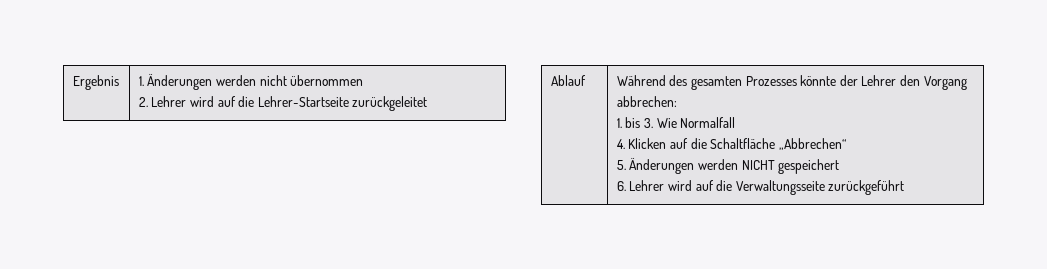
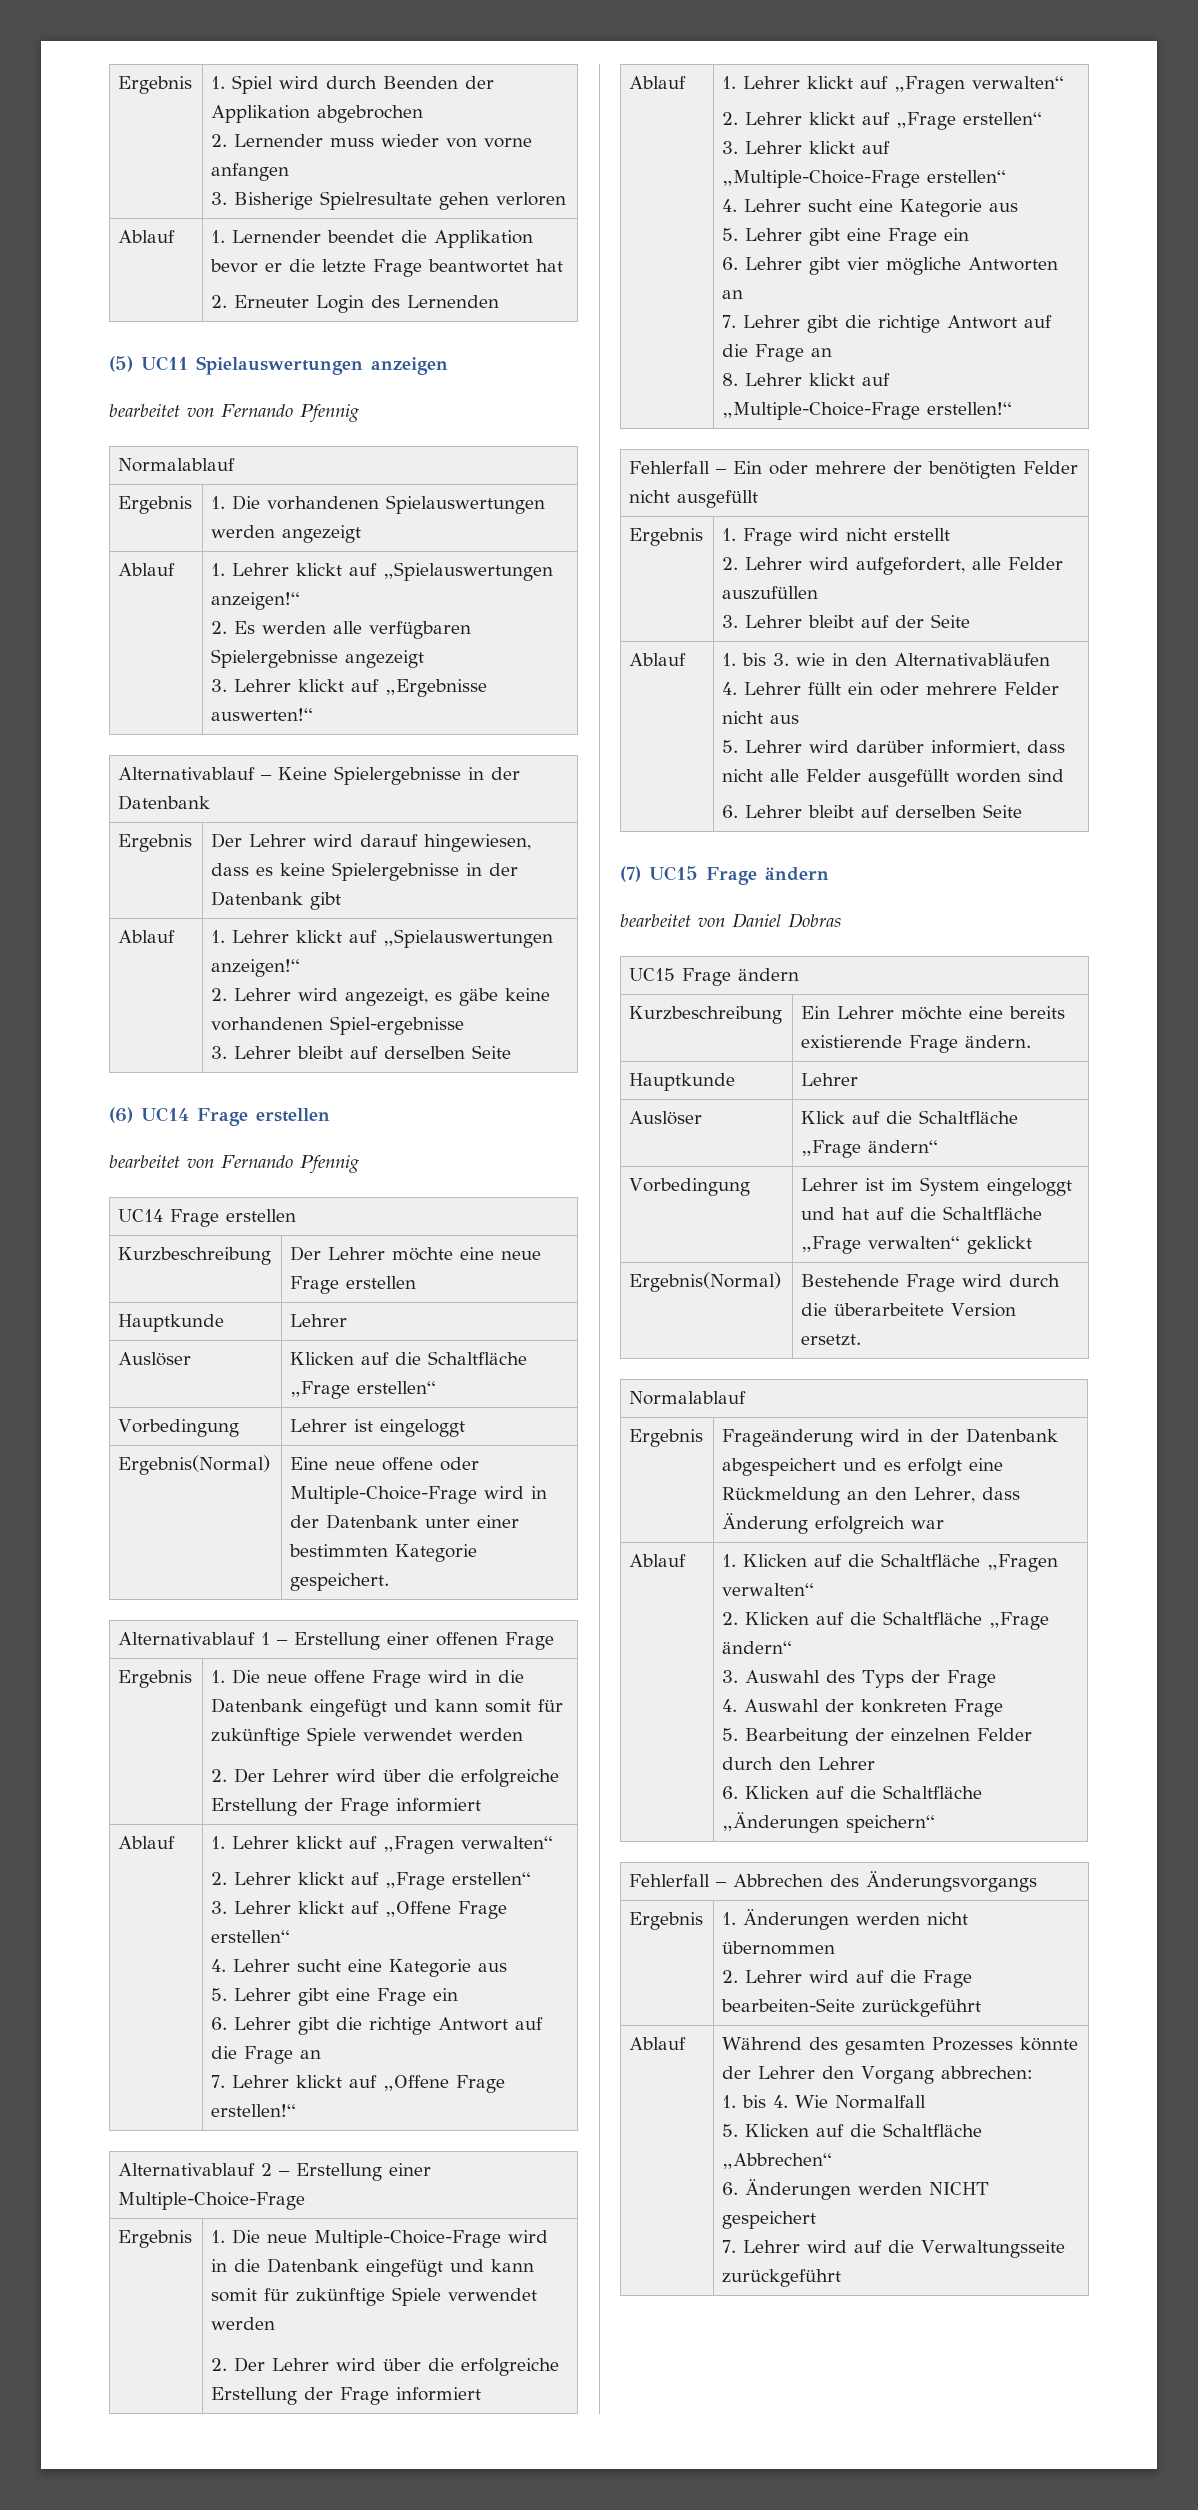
+ Ergebnis | 1. Spiel wird durch Beenden der Applikation abgebrochen
+ 2. Lernender muss wieder von vorne anfangen
+ 3. Bisherige Spielresultate gehen verloren
+ Ablauf | 1. Lernender beendet die Applikation bevor er die letzte Frage beantwortet hat
+ 2. Erneuter Login des Lernenden
+ (5) UC11 Spielauswertungen anzeigen
+ bearbeitet von Fernando Pfennig
+ Normalablauf
+ Ergebnis | 1. Die vorhandenen Spielauswertungen werden angezeigt
+ Ablauf | 1. Lehrer klickt auf „Spielauswertungen anzeigen!“
+ 2. Es werden alle verfügbaren Spielergebnisse angezeigt
+ 3. Lehrer klickt auf „Ergebnisse auswerten!“
+ Alternativablauf – Keine Spielergebnisse in der Datenbank
+ Ergebnis | Der Lehrer wird darauf hingewiesen, dass es keine Spielergebnisse in der Datenbank gibt
+ Ablauf | 1. Lehrer klickt auf „Spielauswertungen anzeigen!“
+ 2. Lehrer wird angezeigt, es gäbe keine vorhandenen Spiel-ergebnisse
+ 3. Lehrer bleibt auf derselben Seite
+ (6) UC14 Frage erstellen
+ bearbeitet von Fernando Pfennig
+ UC14 Frage erstellen
+ Kurzbeschreibung | Der Lehrer möchte eine neue Frage erstellen
+ Hauptkunde | Lehrer
+ Auslöser | Klicken auf die Schaltfläche „Frage erstellen“
+ Vorbedingung | Lehrer ist eingeloggt
+ Ergebnis(Normal) | Eine neue offene oder Multiple-Choice-Frage wird in der Datenbank unter einer bestimmten Kategorie gespeichert.
+ Alternativablauf 1 – Erstellung einer offenen Frage
+ Ergebnis | 1. Die neue offene Frage wird in die Datenbank eingefügt und kann somit für zukünftige Spiele verwendet werden
+ 2. Der Lehrer wird über die erfolgreiche Erstellung der Frage informiert
+ Ablauf | 1. Lehrer klickt auf „Fragen verwalten“
+ 2. Lehrer klickt auf „Frage erstellen“
+ 3. Lehrer klickt auf „Offene Frage erstellen“
+ 4. Lehrer sucht eine Kategorie aus
+ 5. Lehrer gibt eine Frage ein
+ 6. Lehrer gibt die richtige Antwort auf die Frage an
+ 7. Lehrer klickt auf „Offene Frage erstellen!“
+ Alternativablauf 2 – Erstellung einer Multiple-Choice-Frage
+ Ergebnis | 1. Die neue Multiple-Choice-Frage wird in die Datenbank eingefügt und kann somit für zukünftige Spiele verwendet werden
+ 2. Der Lehrer wird über die erfolgreiche Erstellung der Frage informiert
+ Ablauf | 1. Lehrer klickt auf „Fragen verwalten“
+ 2. Lehrer klickt auf „Frage erstellen“
+ 3. Lehrer klickt auf „Multiple-Choice-Frage erstellen“
+ 4. Lehrer sucht eine Kategorie aus
+ 5. Lehrer gibt eine Frage ein
+ 6. Lehrer gibt vier mögliche Antworten an
+ 7. Lehrer gibt die richtige Antwort auf die Frage an
+ 8. Lehrer klickt auf „Multiple-Choice-Frage erstellen!“
+ Fehlerfall – Ein oder mehrere der benötigten Felder nicht ausgefüllt
+ Ergebnis | 1. Frage wird nicht erstellt
+ 2. Lehrer wird aufgefordert, alle Felder auszufüllen
+ 3. Lehrer bleibt auf der Seite
+ Ablauf | 1. bis 3. wie in den Alternativabläufen
+ 4. Lehrer füllt ein oder mehrere Felder nicht aus
+ 5. Lehrer wird darüber informiert, dass nicht alle Felder ausgefüllt worden sind
+ 6. Lehrer bleibt auf derselben Seite
+ (7) UC15 Frage ändern
+ bearbeitet von Daniel Dobras
+ UC15 Frage ändern
+ Kurzbeschreibung | Ein Lehrer möchte eine bereits existierende Frage ändern.
+ Hauptkunde | Lehrer
+ Auslöser | Klick auf die Schaltfläche „Frage ändern“
+ Vorbedingung | Lehrer ist im System eingeloggt und hat auf die Schaltfläche „Frage verwalten“ geklickt
+ Ergebnis(Normal) | Bestehende Frage wird durch die überarbeitete Version ersetzt.
+ Normalablauf
+ Ergebnis | Frageänderung wird in der Datenbank abgespeichert und es erfolgt eine Rückmeldung an den Lehrer, dass Änderung erfolgreich war
+ Ablauf | 1. Klicken auf die Schaltfläche „Fragen verwalten“
+ 2. Klicken auf die Schaltfläche „Frage ändern“
+ 3. Auswahl des Typs der Frage
+ 4. Auswahl der konkreten Frage
+ 5. Bearbeitung der einzelnen Felder durch den Lehrer
+ 6. Klicken auf die Schaltfläche „Änderungen speichern“
+ Fehlerfall – Abbrechen des Änderungsvorgangs
  Ergebnis | 1. Änderungen werden nicht übernommen
- 2. Lehrer wird auf die Lehrer-Startseite zurückgeleitet
+ 2. Lehrer wird auf die Frage bearbeiten-Seite zurückgeführt
  Ablauf | Während des gesamten Prozesses könnte der Lehrer den Vorgang abbrechen:
- 1. bis 3. Wie Normalfall
- 4. Klicken auf die Schaltfläche „Abbrechen“
- 5. Änderungen werden NICHT gespeichert
- 6. Lehrer wird auf die Verwaltungsseite zurückgeführt
+ 1. bis 4. Wie Normalfall
+ 5. Klicken auf die Schaltfläche „Abbrechen“
+ 6. Änderungen werden NICHT gespeichert
+ 7. Lehrer wird auf die Verwaltungsseite zurückgeführt

